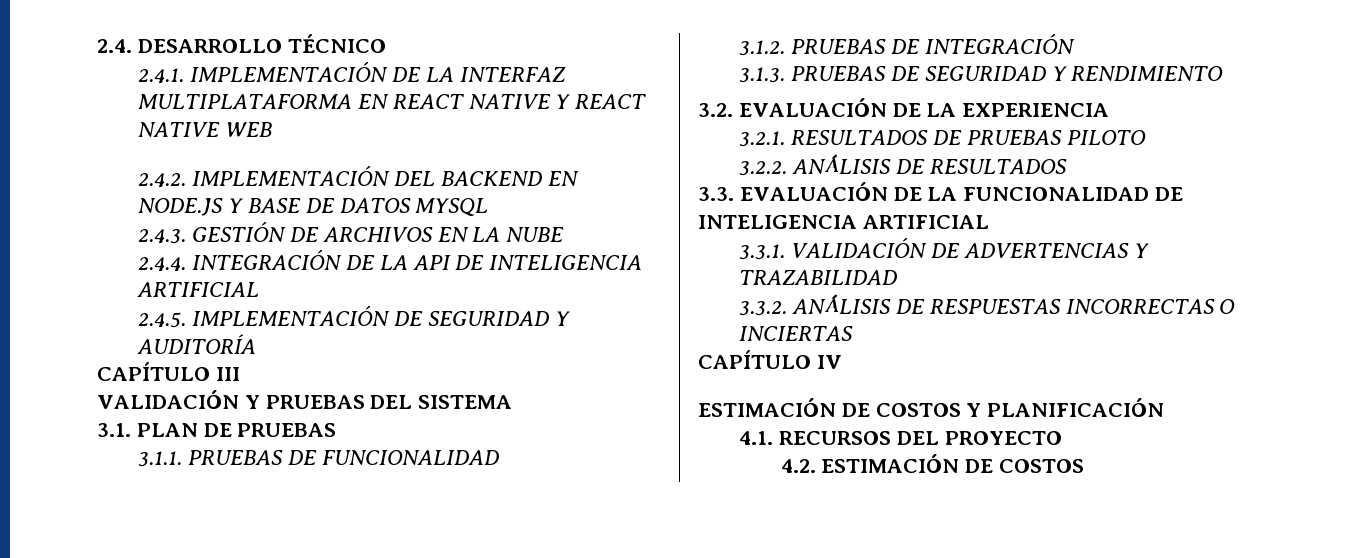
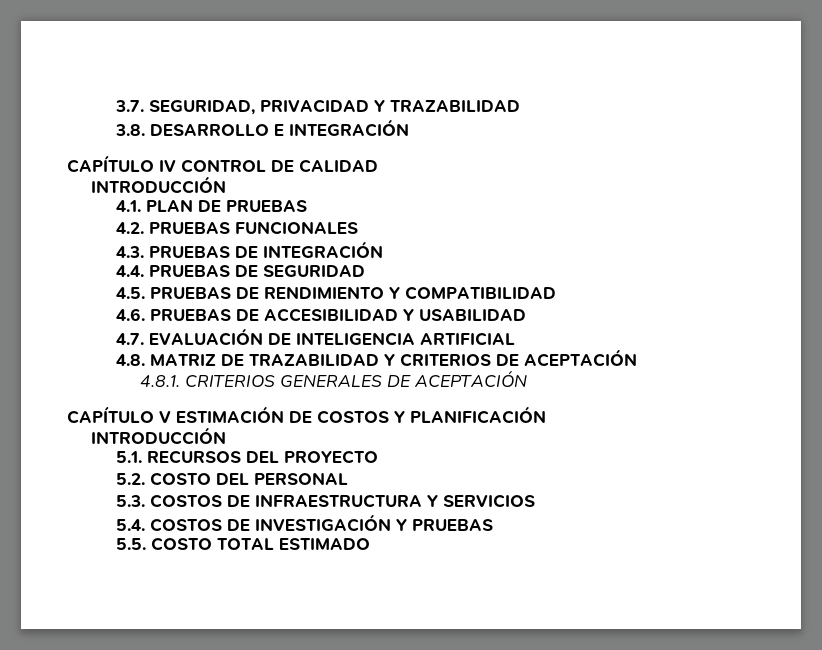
- 2.4. DESARROLLO TÉCNICO
- 2.4.1. IMPLEMENTACIÓN DE LA INTERFAZ MULTIPLATAFORMA EN REACT NATIVE Y REACT NATIVE WEB
- 2.4.2. IMPLEMENTACIÓN DEL BACKEND EN NODE.JS Y BASE DE DATOS MYSQL
- 2.4.3. GESTIÓN DE ARCHIVOS EN LA NUBE
- 2.4.4. INTEGRACIÓN DE LA API DE INTELIGENCIA ARTIFICIAL
- 2.4.5. IMPLEMENTACIÓN DE SEGURIDAD Y AUDITORÍA
- CAPÍTULO III
- VALIDACIÓN Y PRUEBAS DEL SISTEMA
- 3.1. PLAN DE PRUEBAS
- 3.1.1. PRUEBAS DE FUNCIONALIDAD
- 3.1.2. PRUEBAS DE INTEGRACIÓN
- 3.1.3. PRUEBAS DE SEGURIDAD Y RENDIMIENTO
- 3.2. EVALUACIÓN DE LA EXPERIENCIA
- 3.2.1. RESULTADOS DE PRUEBAS PILOTO
- 3.2.2. ANÁLISIS DE RESULTADOS
- 3.3. EVALUACIÓN DE LA FUNCIONALIDAD DE INTELIGENCIA ARTIFICIAL
- 3.3.1. VALIDACIÓN DE ADVERTENCIAS Y TRAZABILIDAD
- 3.3.2. ANÁLISIS DE RESPUESTAS INCORRECTAS O INCIERTAS
- CAPÍTULO IV
- ESTIMACIÓN DE COSTOS Y PLANIFICACIÓN
- 4.1. RECURSOS DEL PROYECTO
+ 3.7. SEGURIDAD, PRIVACIDAD Y TRAZABILIDAD
+ 3.8. DESARROLLO E INTEGRACIÓN
+ CAPÍTULO IV CONTROL DE CALIDAD
+ INTRODUCCIÓN
+ 4.1. PLAN DE PRUEBAS
+ 4.2. PRUEBAS FUNCIONALES
+ 4.3. PRUEBAS DE INTEGRACIÓN
+ 4.4. PRUEBAS DE SEGURIDAD
+ 4.5. PRUEBAS DE RENDIMIENTO Y COMPATIBILIDAD
+ 4.6. PRUEBAS DE ACCESIBILIDAD Y USABILIDAD
+ 4.7. EVALUACIÓN DE INTELIGENCIA ARTIFICIAL
+ 4.8. MATRIZ DE TRAZABILIDAD Y CRITERIOS DE ACEPTACIÓN
+ 4.8.1. CRITERIOS GENERALES DE ACEPTACIÓN
+ CAPÍTULO V ESTIMACIÓN DE COSTOS Y PLANIFICACIÓN
+ INTRODUCCIÓN
+ 5.1. RECURSOS DEL PROYECTO
- 4.2. ESTIMACIÓN DE COSTOS
+ 5.2. COSTO DEL PERSONAL
+ 5.3. COSTOS DE INFRAESTRUCTURA Y SERVICIOS
+ 5.4. COSTOS DE INVESTIGACIÓN Y PRUEBAS
+ 5.5. COSTO TOTAL ESTIMADO

